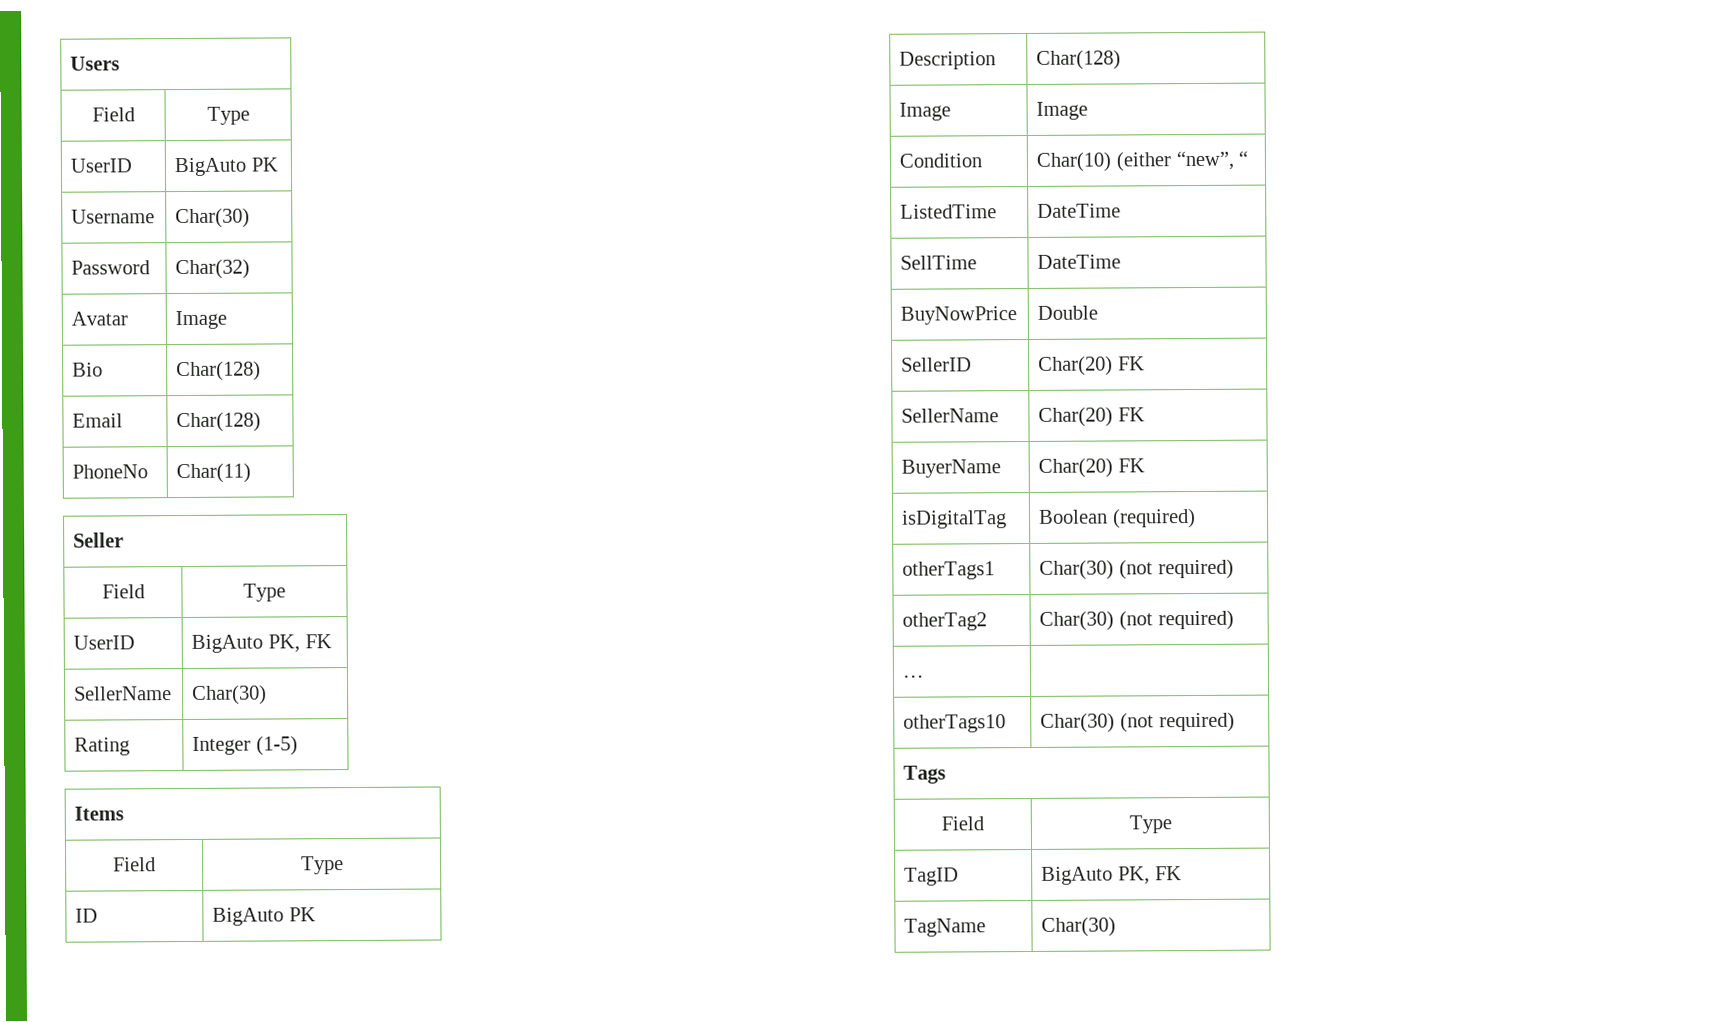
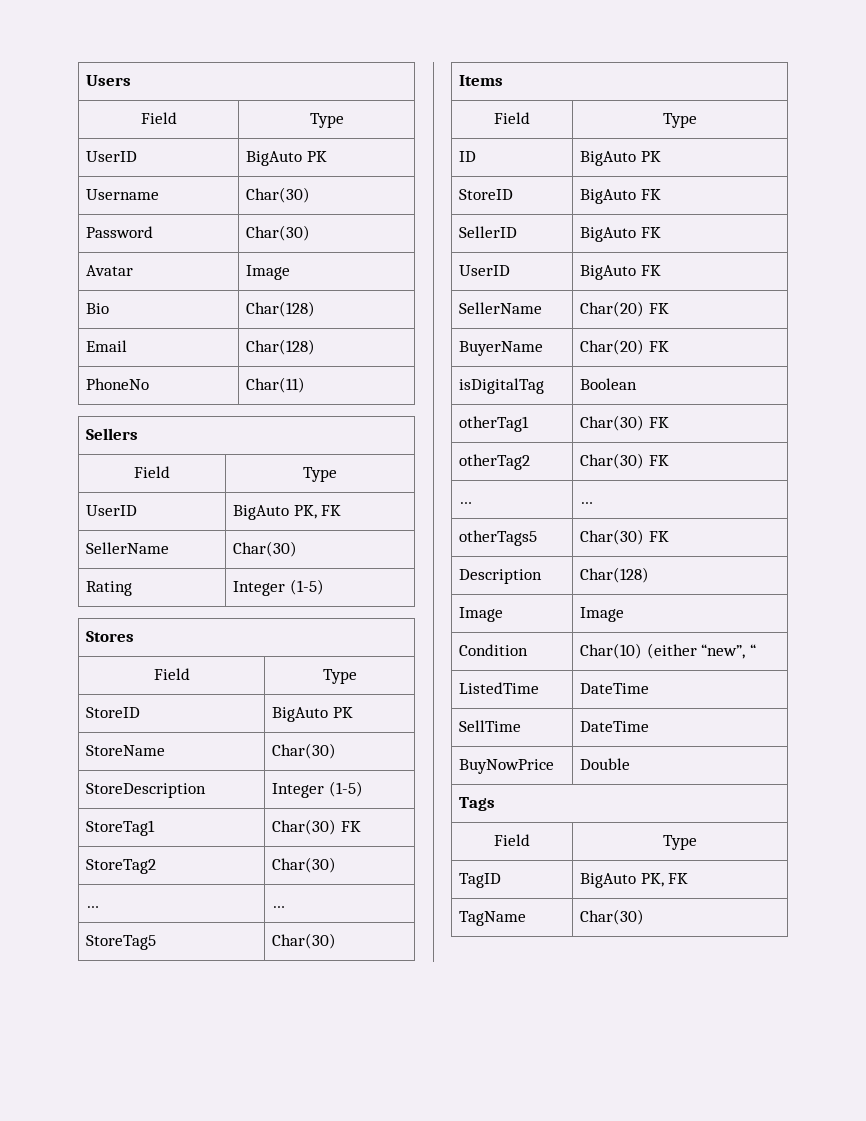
- Password | Char(32)
+ Password | Char(30)
- Seller
+ Sellers
+ Stores
+ Field | Type
+ StoreID | BigAuto PK
+ StoreName | Char(30)
+ StoreDescription | Integer (1-5)
+ StoreTag1 | Char(30) FK
+ StoreTag2 | Char(30)
+ … | …
+ StoreTag5 | Char(30)
+ StoreID | BigAuto FK
+ SellerID | BigAuto FK
+ UserID | BigAuto FK
+ SellerName | Char(20) FK
+ BuyerName | Char(20) FK
+ isDigitalTag | Boolean
+ otherTag1 | Char(30) FK
+ otherTag2 | Char(30) FK
+ … | …
+ otherTags5 | Char(30) FK
- SellerID | Char(20) FK
- SellerName | Char(20) FK
- BuyerName | Char(20) FK
- isDigitalTag | Boolean (required)
- otherTags1 | Char(30) (not required)
- otherTag2 | Char(30) (not required)
- … |
- otherTags10 | Char(30) (not required)

